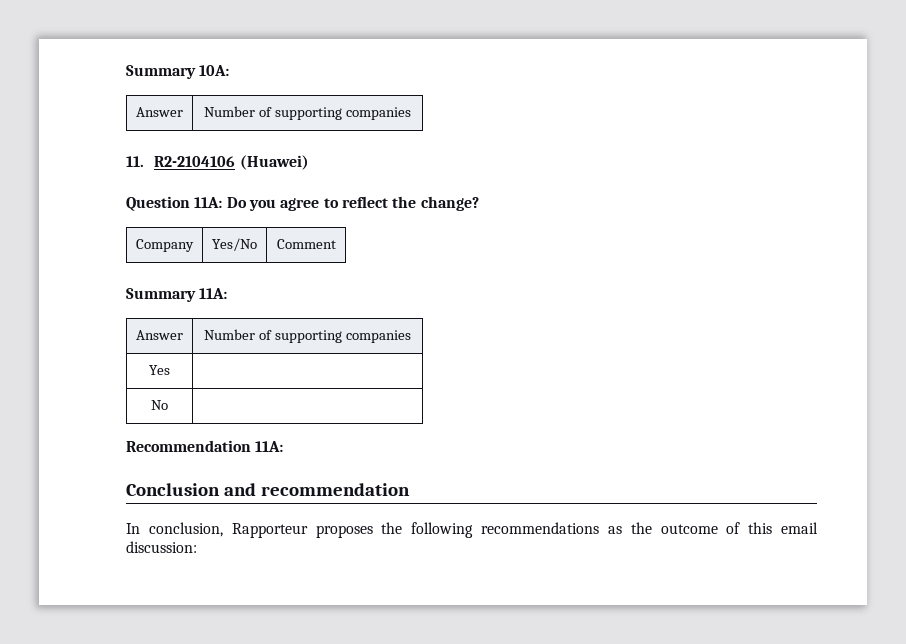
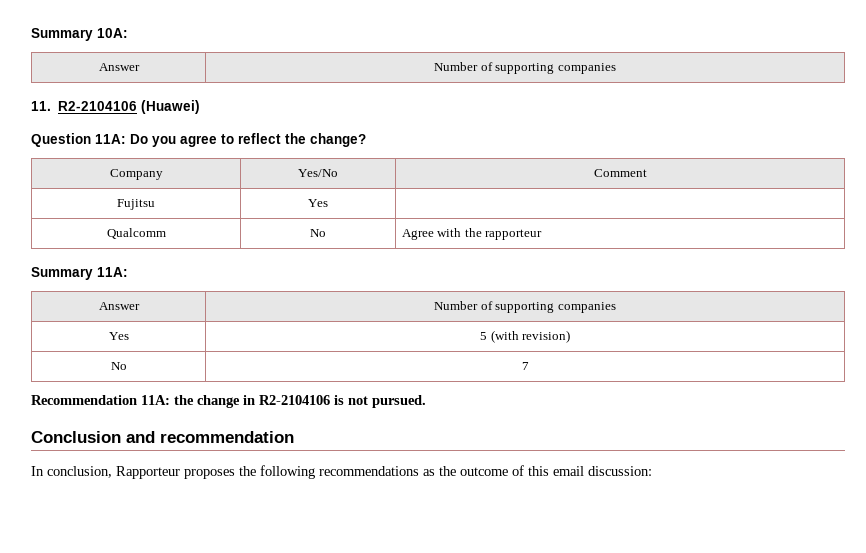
+ Fujitsu | Yes |
+ Qualcomm | No | Agree with the rapporteur
- Yes |
- No |
+ Yes | 5 (with revision)
+ No | 7
- Recommendation 11A:
+ Recommendation 11A: the change in R2-2104106 is not pursued.

